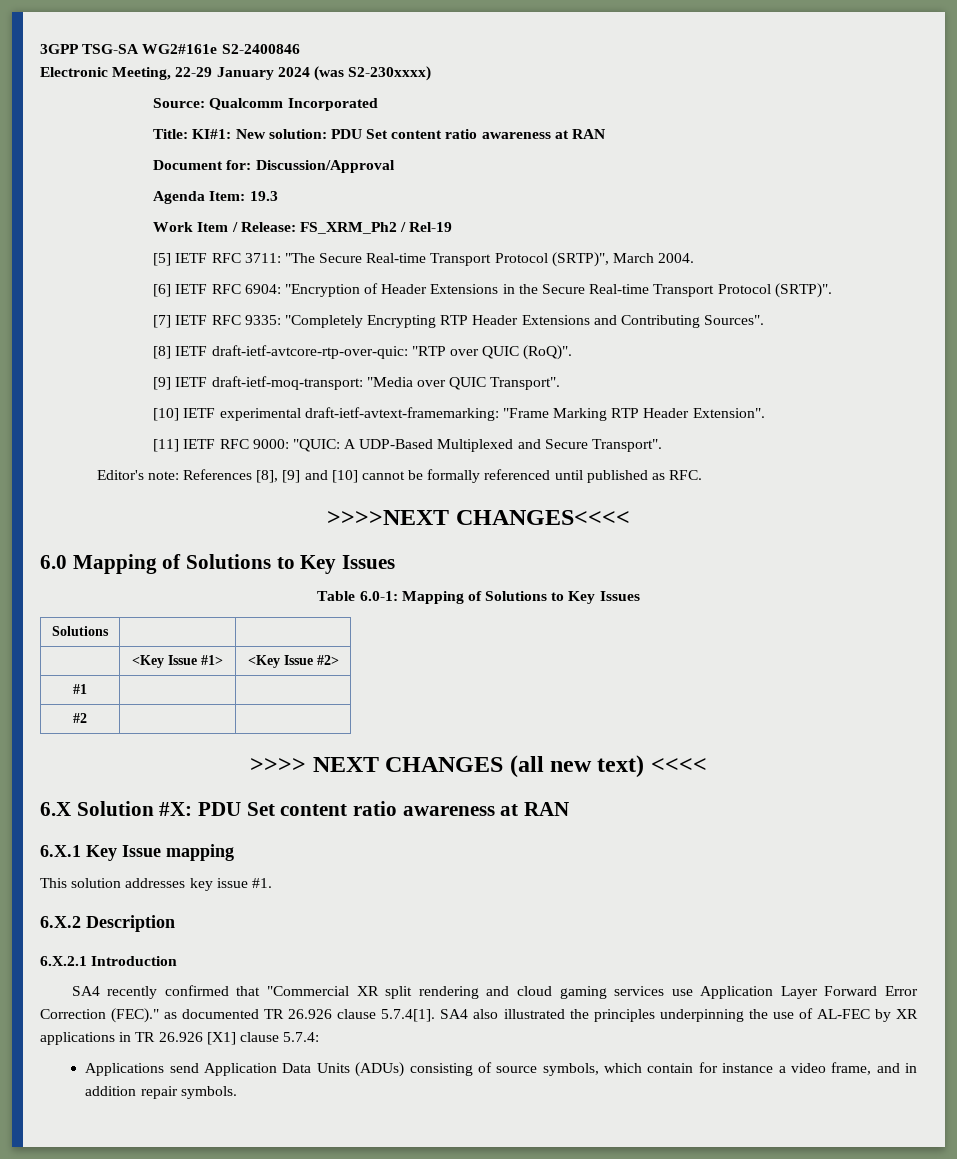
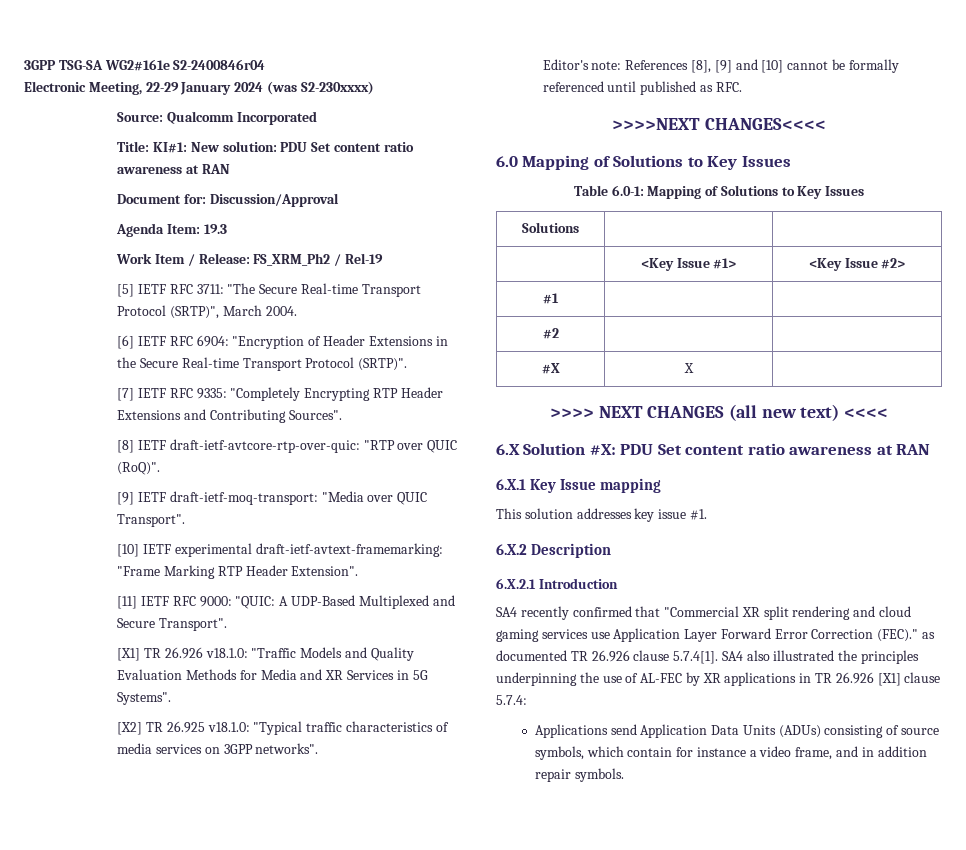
- 3GPP TSG-SA WG2#161e S2-2400846
+ 3GPP TSG-SA WG2#161e S2-2400846r04
+ [X1] TR 26.926 v18.1.0: "Traffic Models and Quality Evaluation Methods for Media and XR Services in 5G Systems".
+ [X2] TR 26.925 v18.1.0: "Typical traffic characteristics of media services on 3GPP networks".
+ #X | X |

